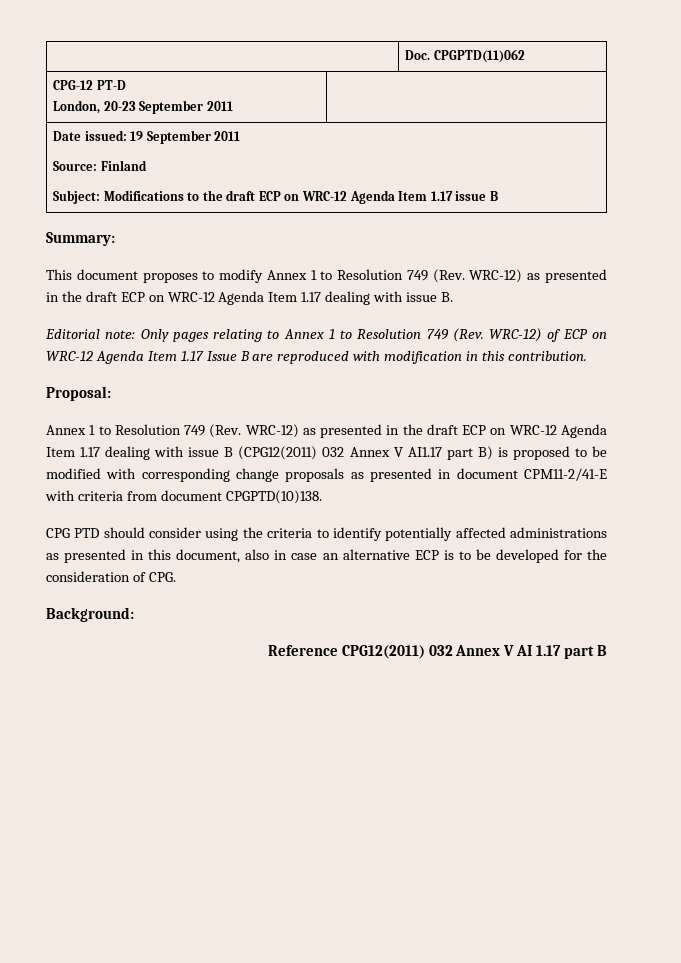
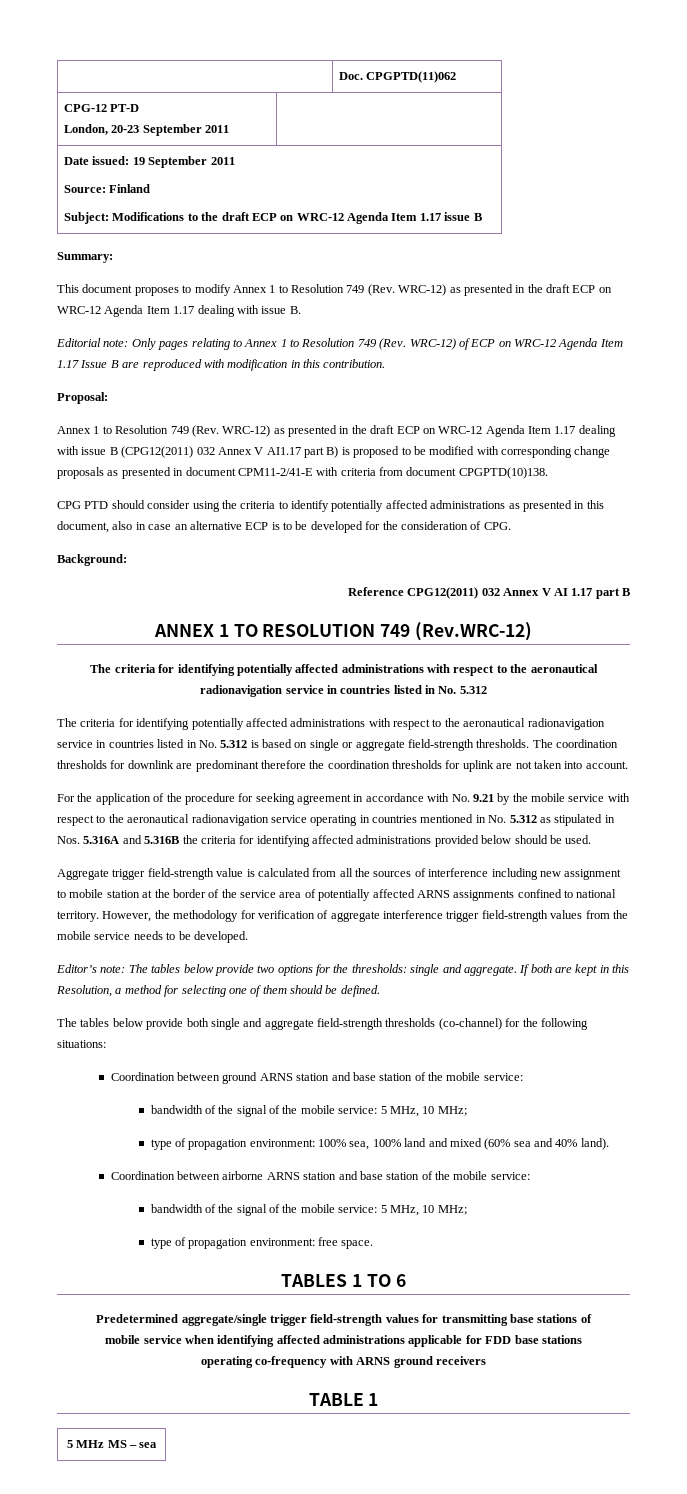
+ ANNEX 1 TO RESOLUTION 749 (Rev.WRC-12)
+ The criteria for identifying potentially affected administrations with respect to the aeronautical radionavigation service in countries listed in No. 5.312
+ The criteria for identifying potentially affected administrations with respect to the aeronautical radionavigation service in countries listed in No. 5.312 is based on single or aggregate field-strength thresholds. The coordination thresholds for downlink are predominant therefore the coordination thresholds for uplink are not taken into account.
+ For the application of the procedure for seeking agreement in accordance with No. 9.21 by the mobile service with respect to the aeronautical radionavigation service operating in countries mentioned in No. 5.312 as stipulated in Nos. 5.316A and 5.316B the criteria for identifying affected administrations provided below should be used.
+ Aggregate trigger field-strength value is calculated from all the sources of interference including new assignment to mobile station at the border of the service area of potentially affected ARNS assignments confined to national territory. However, the methodology for verification of aggregate interference trigger field-strength values from the mobile service needs to be developed.
+ Editor’s note: The tables below provide two options for the thresholds: single and aggregate. If both are kept in this Resolution, a method for selecting one of them should be defined.
+ The tables below provide both single and aggregate field-strength thresholds (co-channel) for the following situations:
+ Coordination between ground ARNS station and base station of the mobile service:
+ bandwidth of the signal of the mobile service: 5 MHz, 10 MHz;
+ type of propagation environment: 100% sea, 100% land and mixed (60% sea and 40% land).
+ Coordination between airborne ARNS station and base station of the mobile service:
+ bandwidth of the signal of the mobile service: 5 MHz, 10 MHz;
+ type of propagation environment: free space.
+ TABLES 1 TO 6
+ Predetermined aggregate/single trigger field-strength values for transmitting base stations of
+ mobile service when identifying affected administrations applicable for FDD base stations
+ operating co-frequency with ARNS ground receivers
+ TABLE 1
+ 5 MHz MS – sea

